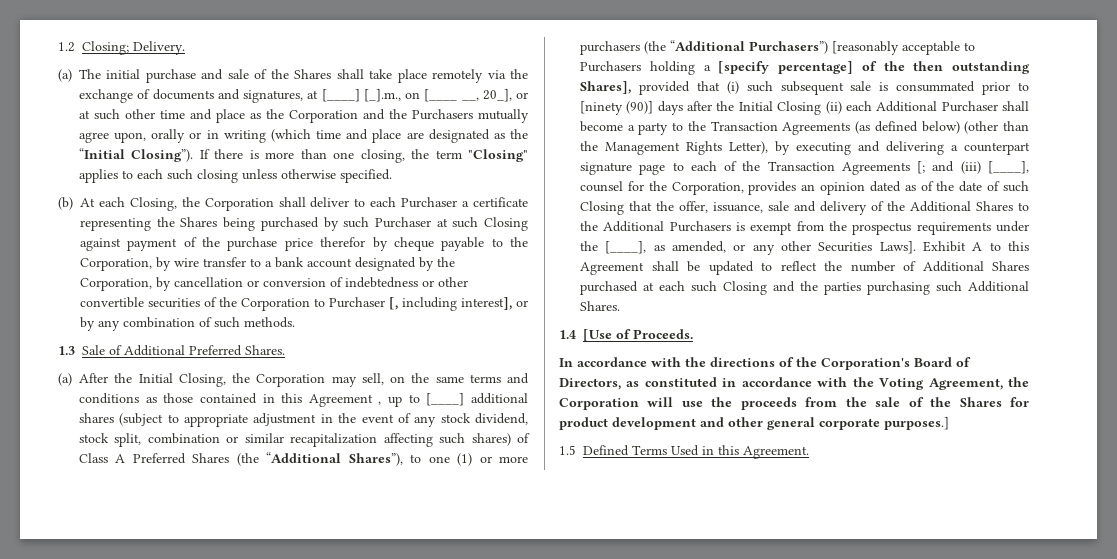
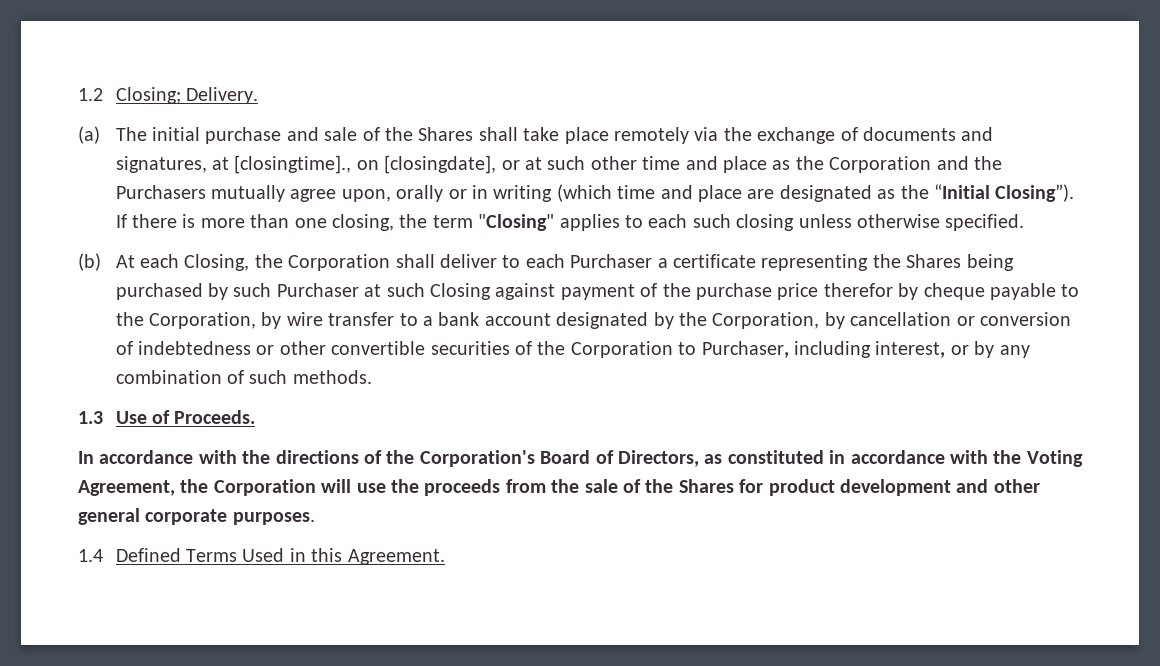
- (a) The initial purchase and sale of the Shares shall take place remotely via the exchange of documents and signatures, at [____] [_].m., on [____ __, 20_], or at such other time and place as the Corporation and the Purchasers mutually agree upon, orally or in writing (which time and place are designated as the “Initial Closing”).
+ (a) The initial purchase and sale of the Shares shall take place remotely via the exchange of documents and signatures, at [closingtime]., on [closingdate], or at such other time and place as the Corporation and the Purchasers mutually agree upon, orally or in writing (which time and place are designated as the “Initial Closing”).
- (b) At each Closing, the Corporation shall deliver to each Purchaser a certificate representing the Shares being purchased by such Purchaser at such Closing against payment of the purchase price therefor by cheque payable to the Corporation, by wire transfer to a bank account designated by the Corporation, by cancellation or conversion of indebtedness or other convertible securities of the Corporation to Purchaser [, including interest], or by any combination of such methods.
+ (b) At each Closing, the Corporation shall deliver to each Purchaser a certificate representing the Shares being purchased by such Purchaser at such Closing against payment of the purchase price therefor by cheque payable to the Corporation, by wire transfer to a bank account designated by the Corporation, by cancellation or conversion of indebtedness or other convertible securities of the Corporation to Purchaser, including interest, or by any combination of such methods.
- 1.3 Sale of Additional Preferred Shares.
- (a) After the Initial Closing, the Corporation may sell, on the same terms and conditions as those contained in this Agreement , up to [____] additional shares (subject to appropriate adjustment in the event of any stock dividend, stock split, combination or similar recapitalization affecting such shares) of Class A Preferred Shares (the “Additional Shares”), to one (1) or more purchasers (the “Additional Purchasers”) [reasonably acceptable to Purchasers holding a [specify percentage] of the then outstanding Shares], provided that (i) such subsequent sale is consummated prior to [ninety (90)] days after the Initial Closing (ii) each Additional Purchaser shall become a party to the Transaction Agreements (as defined below) (other than the Management Rights Letter), by executing and delivering a counterpart signature page to each of the Transaction Agreements [; and (iii) [____], counsel for the Corporation, provides an opinion dated as of the date of such Closing that the offer, issuance, sale and delivery of the Additional Shares to the Additional Purchasers is exempt from the prospectus requirements under the [____], as amended, or any other Securities Laws]. Exhibit A to this Agreement shall be updated to reflect the number of Additional Shares purchased at each such Closing and the parties purchasing such Additional Shares.
- 1.4 [Use of Proceeds.
+ 1.3 Use of Proceeds.
- In accordance with the directions of the Corporation's Board of Directors, as constituted in accordance with the Voting Agreement, the Corporation will use the proceeds from the sale of the Shares for product development and other general corporate purposes.]
- 1.5 Defined Terms Used in this Agreement.
+ In accordance with the directions of the Corporation's Board of Directors, as constituted in accordance with the Voting Agreement, the Corporation will use the proceeds from the sale of the Shares for product development and other general corporate purposes.
+ 1.4 Defined Terms Used in this Agreement.

